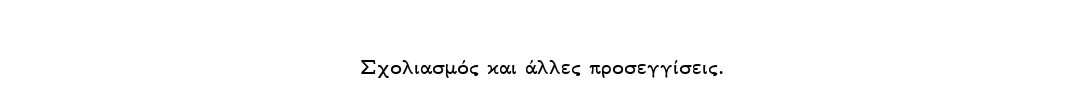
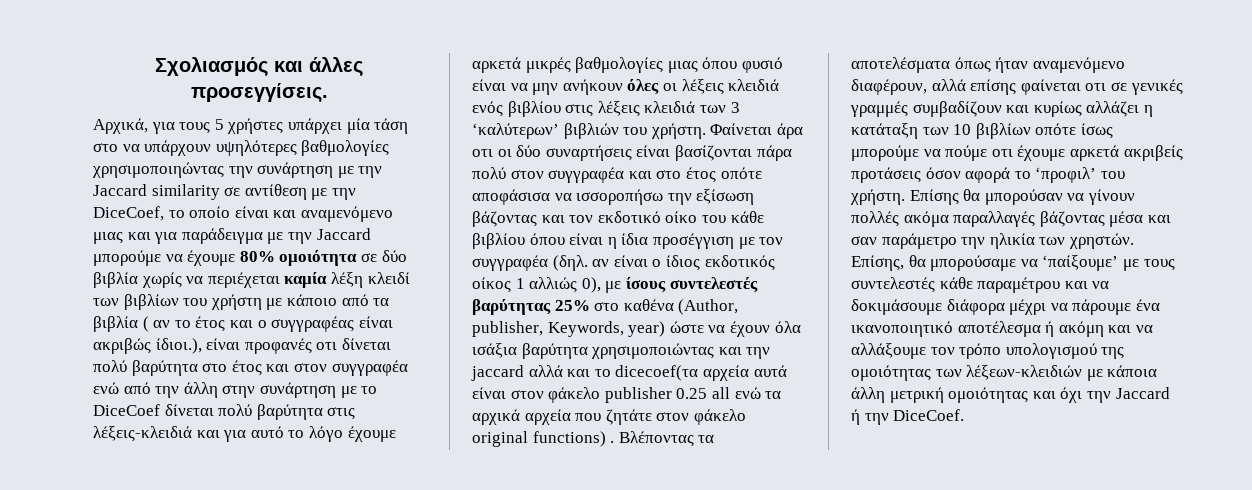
+ Αρχικά, για τους 5 χρήστες υπάρχει μία τάση στο να υπάρχουν υψηλότερες βαθμολογίες χρησιμοποιηώντας την συνάρτηση με την Jaccard similarity σε αντίθεση με την DiceCoef, το οποίο είναι και αναμενόμενο μιας και για παράδειγμα με την Jaccard μπορούμε να έχουμε 80% ομοιότητα σε δύο βιβλία χωρίς να περιέχεται καμία λέξη κλειδί των βιβλίων του χρήστη με κάποιο από τα βιβλία ( αν το έτος και ο συγγραφέας είναι ακριβώς ίδιοι.), είναι προφανές οτι δίνεται πολύ βαρύτητα στο έτος και στον συγγραφέα ενώ από την άλλη στην συνάρτηση με το DiceCoef δίνεται πολύ βαρύτητα στις λέξεις-κλειδιά και για αυτό το λόγο έχουμε αρκετά μικρές βαθμολογίες μιας όπου φυσιό είναι να μην ανήκουν όλες οι λέξεις κλειδιά ενός βιβλίου στις λέξεις κλειδιά των 3 ‘καλύτερων’ βιβλιών του χρήστη. Φαίνεται άρα οτι οι δύο συναρτήσεις είναι βασίζονται πάρα πολύ στον συγγραφέα και στο έτος οπότε αποφάσισα να ισσοροπήσω την εξίσωση βάζοντας και τον εκδοτικό οίκο του κάθε βιβλίου όπου είναι η ίδια προσέγγιση με τον συγγραφέα (δηλ. αν είναι ο ίδιος εκδοτικός οίκος 1 αλλιώς 0), με ίσους συντελεστές βαρύτητας 25% στο καθένα (Author, publisher, Keywords, year) ώστε να έχουν όλα ισάξια βαρύτητα χρησιμοποιώντας και την jaccard αλλά και το dicecoef(τα αρχεία αυτά είναι στον φάκελο publisher 0.25 all ενώ τα αρχικά αρχεία που ζητάτε στον φάκελο original functions) . Βλέποντας τα αποτελέσματα όπως ήταν αναμενόμενο διαφέρουν, αλλά επίσης φαίνεται οτι σε γενικές γραμμές συμβαδίζουν και κυρίως αλλάζει η κατάταξη των 10 βιβλίων οπότε ίσως μπορούμε να πούμε οτι έχουμε αρκετά ακριβείς προτάσεις όσον αφορά το ‘προφιλ’ του χρήστη. Επίσης θα μπορούσαν να γίνουν πολλές ακόμα παραλλαγές βάζοντας μέσα και σαν παράμετρο την ηλικία των χρηστών. Επίσης, θα μπορούσαμε να ‘παίξουμε’ με τους συντελεστές κάθε παραμέτρου και να δοκιμάσουμε διάφορα μέχρι να πάρουμε ένα ικανοποιητικό αποτέλεσμα ή ακόμη και να αλλάξουμε τον τρόπο υπολογισμού της ομοιότητας των λέξεων-κλειδιών με κάποια άλλη μετρική ομοιότητας και όχι την Jaccard ή την DiceCoef.

